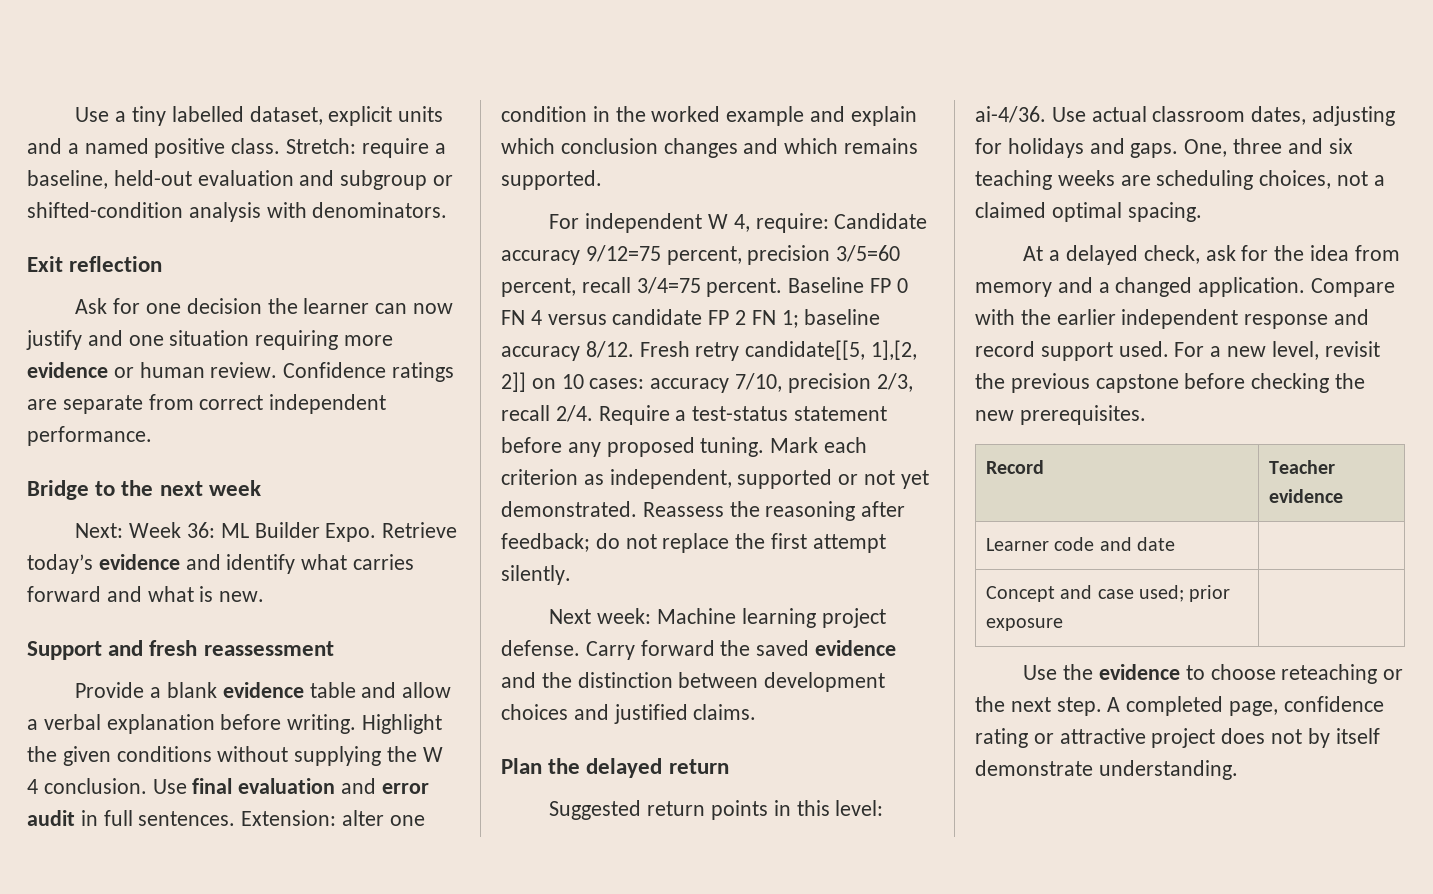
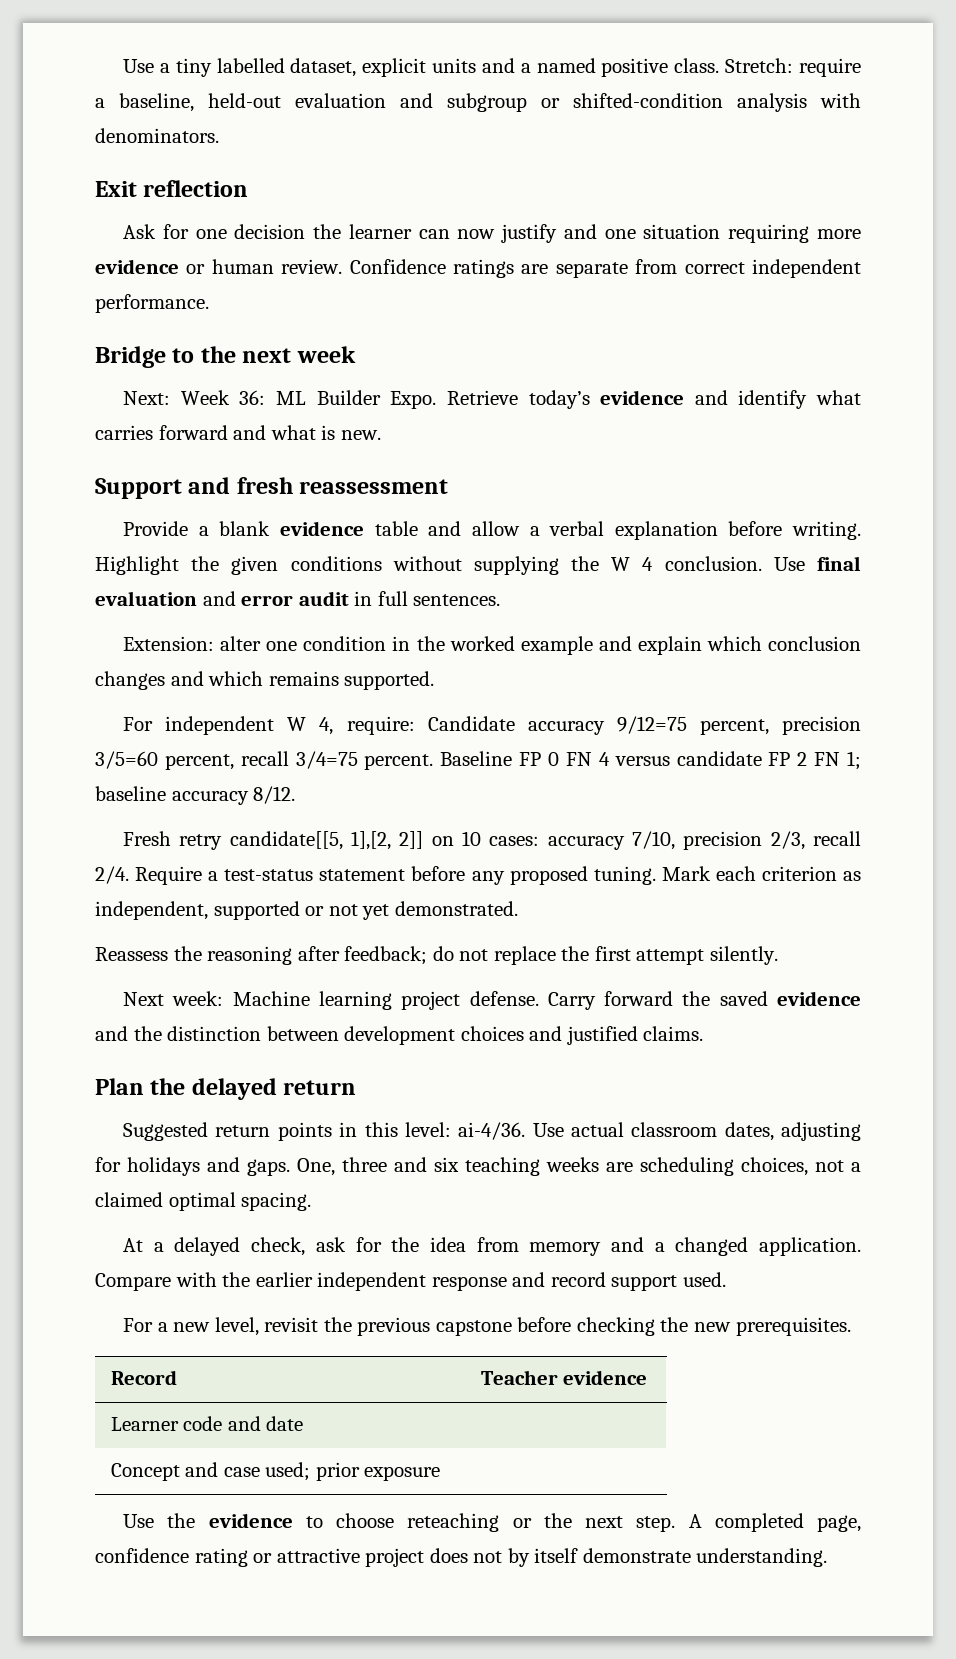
- Use final evaluation and error audit in full sentences. Extension: alter one condition in the worked example and explain which conclusion changes and which remains supported.
+ Use final evaluation and error audit in full sentences.
+ Extension: alter one condition in the worked example and explain which conclusion changes and which remains supported.
- Baseline FP 0 FN 4 versus candidate FP 2 FN 1; baseline accuracy 8/12. Fresh retry candidate[[5, 1],[2, 2]] on 10 cases: accuracy 7/10, precision 2/3, recall 2/4.
+ Baseline FP 0 FN 4 versus candidate FP 2 FN 1; baseline accuracy 8/12.
+ Fresh retry candidate[[5, 1],[2, 2]] on 10 cases: accuracy 7/10, precision 2/3, recall 2/4.
- Mark each criterion as independent, supported or not yet demonstrated. Reassess the reasoning after feedback; do not replace the first attempt silently.
+ Mark each criterion as independent, supported or not yet demonstrated.
+ Reassess the reasoning after feedback; do not replace the first attempt silently.
- Compare with the earlier independent response and record support used. For a new level, revisit the previous capstone before checking the new prerequisites.
+ Compare with the earlier independent response and record support used.
+ For a new level, revisit the previous capstone before checking the new prerequisites.

